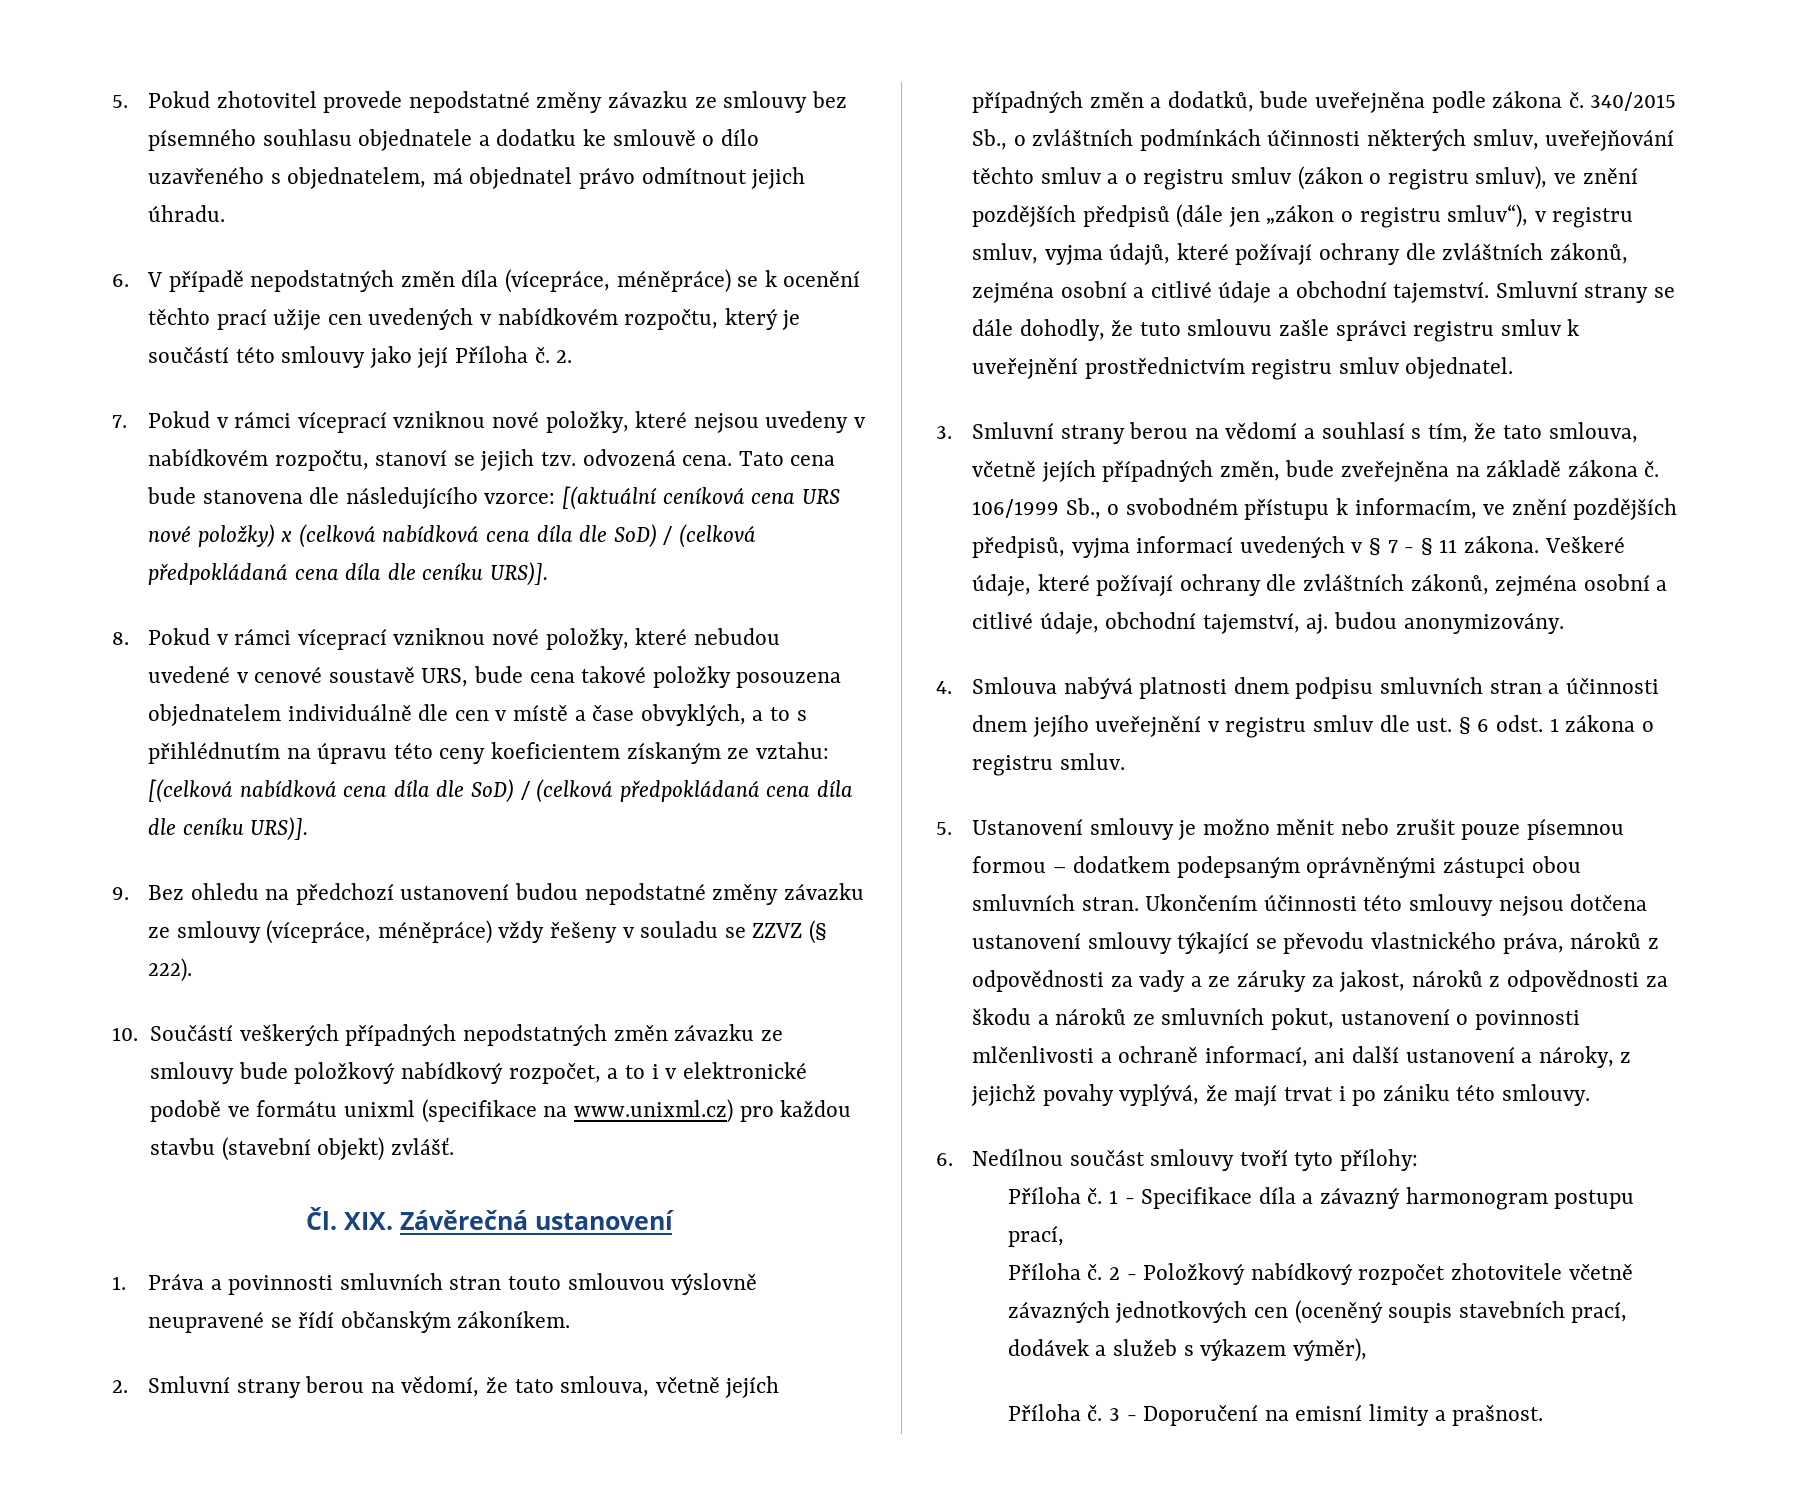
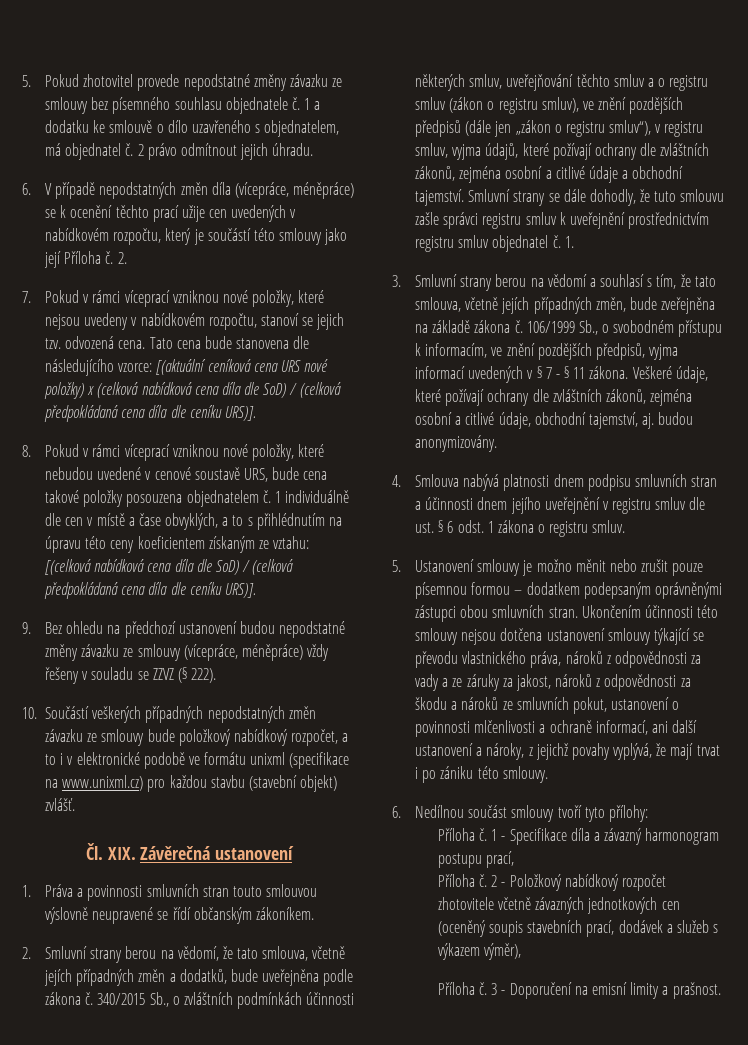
- 5. Pokud zhotovitel provede nepodstatné změny závazku ze smlouvy bez písemného souhlasu objednatele a dodatku ke smlouvě o dílo uzavřeného s objednatelem, má objednatel právo odmítnout jejich úhradu.
+ 5. Pokud zhotovitel provede nepodstatné změny závazku ze smlouvy bez písemného souhlasu objednatele č. 1 a dodatku ke smlouvě o dílo uzavřeného s objednatelem, má objednatel č. 2 právo odmítnout jejich úhradu.
- 8. Pokud v rámci víceprací vzniknou nové položky, které nebudou uvedené v cenové soustavě URS, bude cena takové položky posouzena objednatelem individuálně dle cen v místě a čase obvyklých, a to s přihlédnutím na úpravu této ceny koeficientem získaným ze vztahu: [(celková nabídková cena díla dle SoD) / (celková předpokládaná cena díla dle ceníku URS)].
+ 8. Pokud v rámci víceprací vzniknou nové položky, které nebudou uvedené v cenové soustavě URS, bude cena takové položky posouzena objednatelem č. 1 individuálně dle cen v místě a čase obvyklých, a to s přihlédnutím na úpravu této ceny koeficientem získaným ze vztahu: [(celková nabídková cena díla dle SoD) / (celková předpokládaná cena díla dle ceníku URS)].
- Smluvní strany se dále dohodly, že tuto smlouvu zašle správci registru smluv k uveřejnění prostřednictvím registru smluv objednatel.
+ Smluvní strany se dále dohodly, že tuto smlouvu zašle správci registru smluv k uveřejnění prostřednictvím registru smluv objednatel č. 1.

